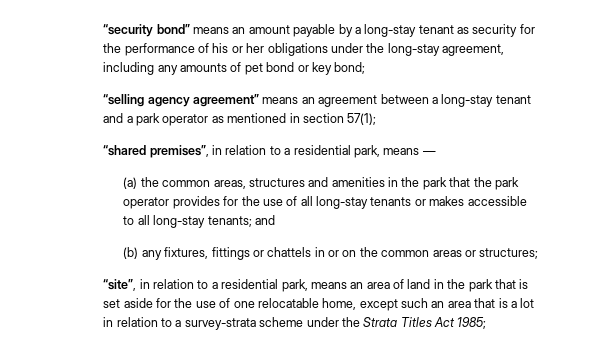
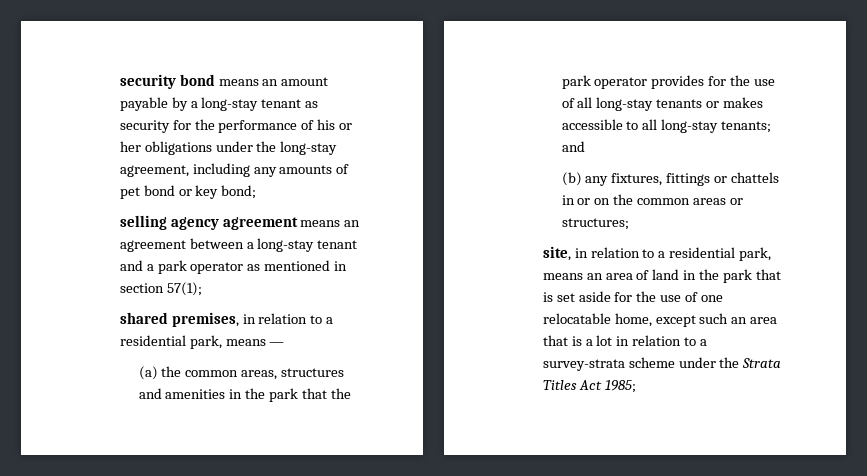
- “security bond” means an amount payable by a long-stay tenant as security for the performance of his or her obligations under the long-stay agreement, including any amounts of pet bond or key bond;
+ security bond means an amount payable by a long-stay tenant as security for the performance of his or her obligations under the long-stay agreement, including any amounts of pet bond or key bond;
- “selling agency agreement” means an agreement between a long-stay tenant and a park operator as mentioned in section 57(1);
+ selling agency agreement means an agreement between a long-stay tenant and a park operator as mentioned in section 57(1);
- “shared premises”, in relation to a residential park, means —
+ shared premises, in relation to a residential park, means —
- “site”, in relation to a residential park, means an area of land in the park that is set aside for the use of one relocatable home, except such an area that is a lot in relation to a survey-strata scheme under the Strata Titles Act 1985;
+ site, in relation to a residential park, means an area of land in the park that is set aside for the use of one relocatable home, except such an area that is a lot in relation to a survey-strata scheme under the Strata Titles Act 1985;

